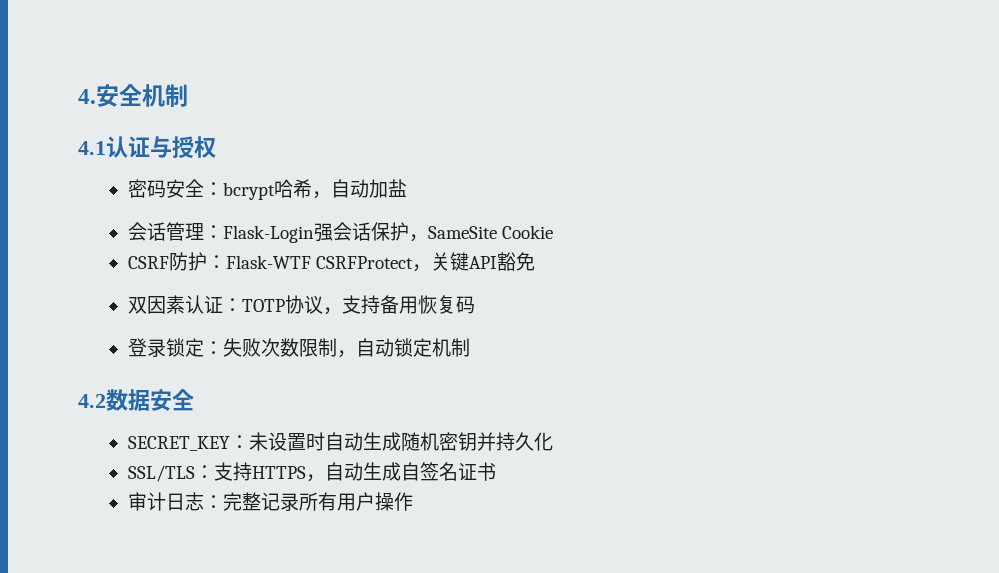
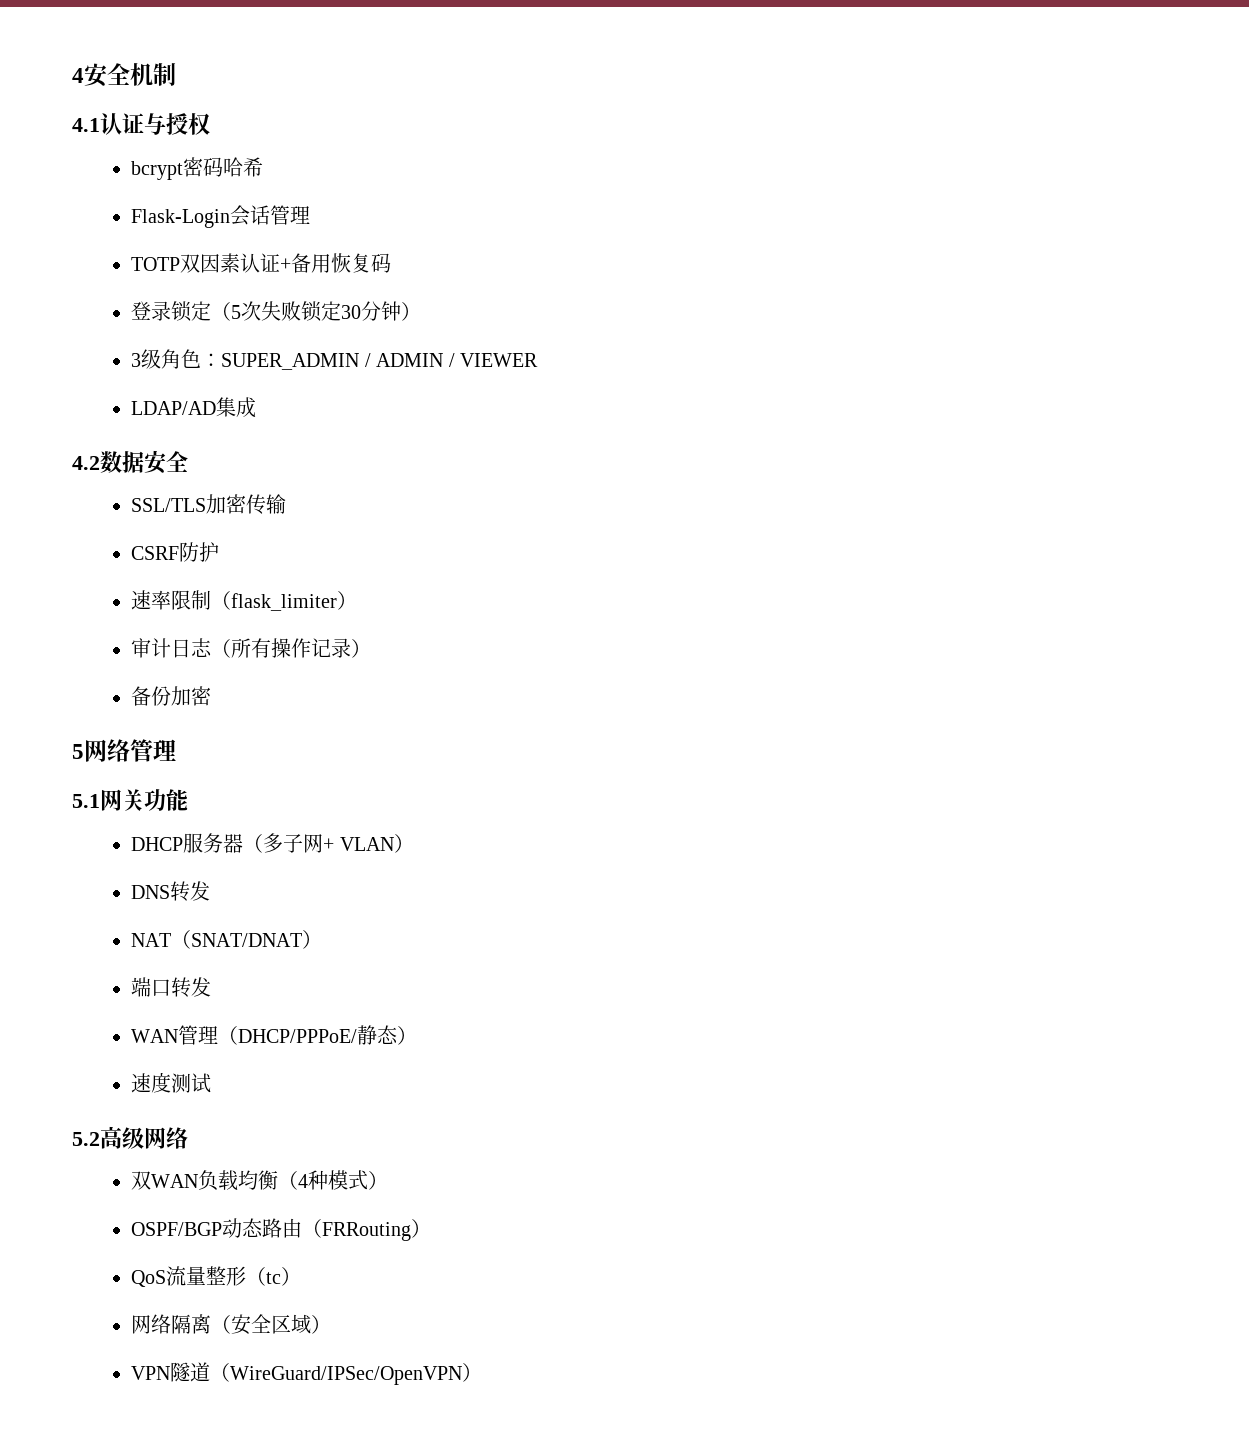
- 4.安全机制
+ 4安全机制
- 密码安全：bcrypt哈希，自动加盐
- 会话管理：Flask-Login强会话保护，SameSite Cookie
- CSRF防护：Flask-WTF CSRFProtect，关键API豁免
- 双因素认证：TOTP协议，支持备用恢复码
+ bcrypt密码哈希
+ Flask-Login会话管理
+ TOTP双因素认证+备用恢复码
- 登录锁定：失败次数限制，自动锁定机制
+ 登录锁定（5次失败锁定30分钟）
+ 3级角色：SUPER_ADMIN / ADMIN / VIEWER
+ LDAP/AD集成
  4.2数据安全
- SECRET_KEY：未设置时自动生成随机密钥并持久化
- SSL/TLS：支持HTTPS，自动生成自签名证书
- 审计日志：完整记录所有用户操作
+ SSL/TLS加密传输
+ CSRF防护
+ 速率限制（flask_limiter）
+ 审计日志（所有操作记录）
+ 备份加密
+ 5网络管理
+ 5.1网关功能
+ DHCP服务器（多子网+ VLAN）
+ DNS转发
+ NAT（SNAT/DNAT）
+ 端口转发
+ WAN管理（DHCP/PPPoE/静态）
+ 速度测试
+ 5.2高级网络
+ 双WAN负载均衡（4种模式）
+ OSPF/BGP动态路由（FRRouting）
+ QoS流量整形（tc）
+ 网络隔离（安全区域）
+ VPN隧道（WireGuard/IPSec/OpenVPN）

